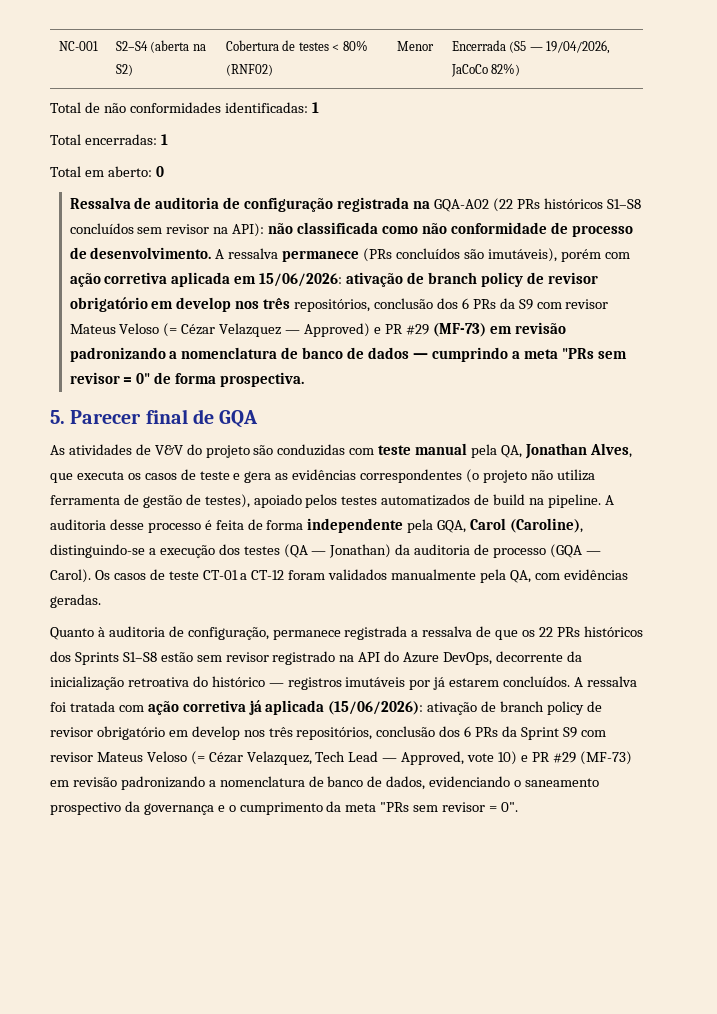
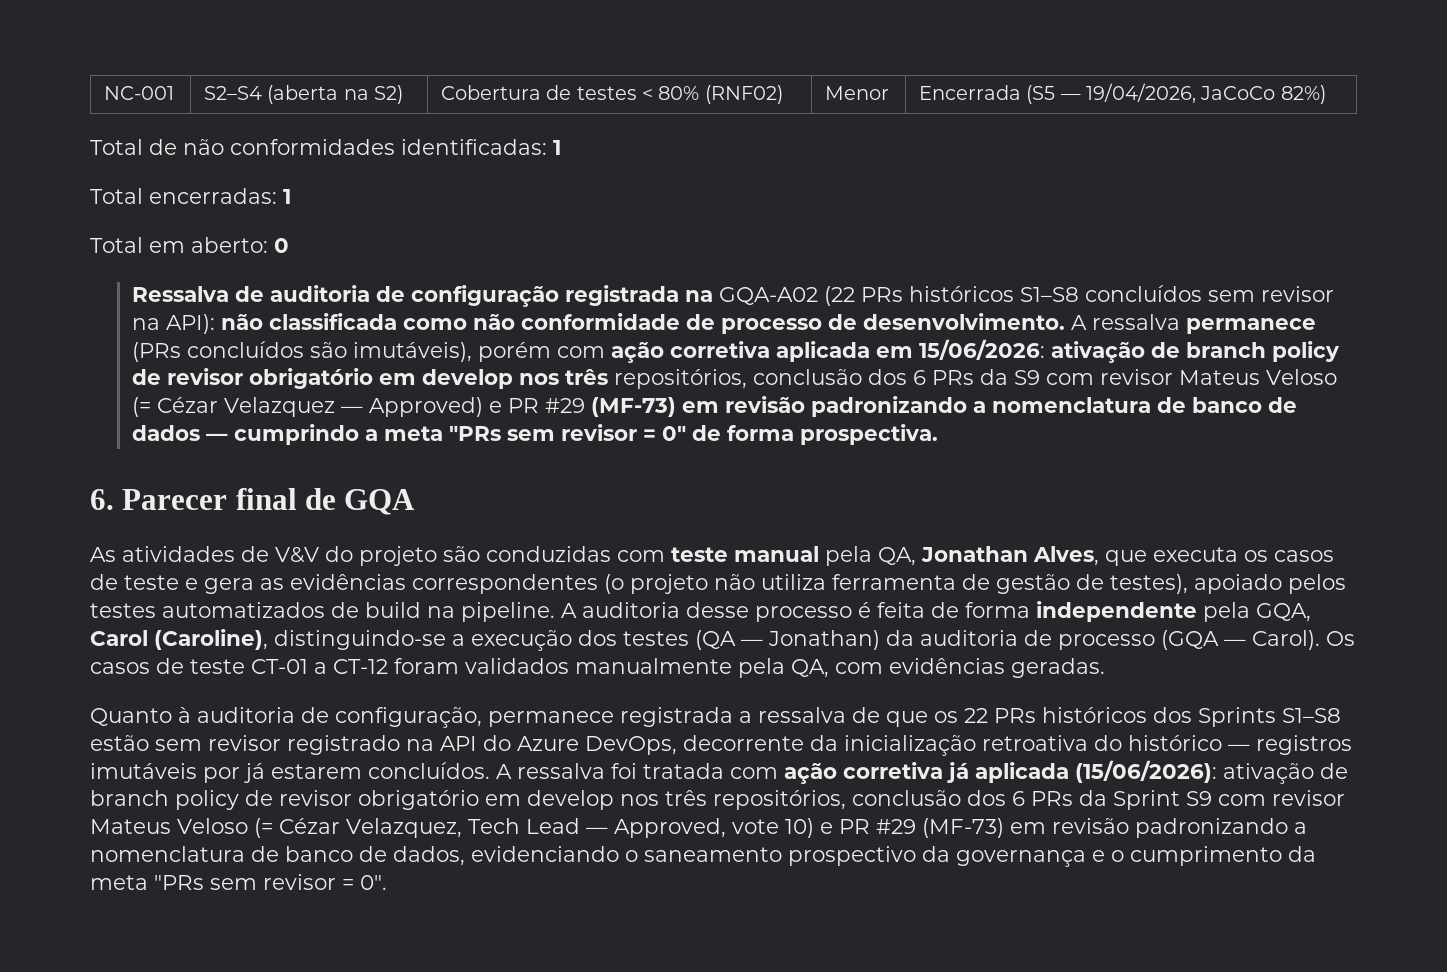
- 5. Parecer final de GQA
+ 6. Parecer final de GQA

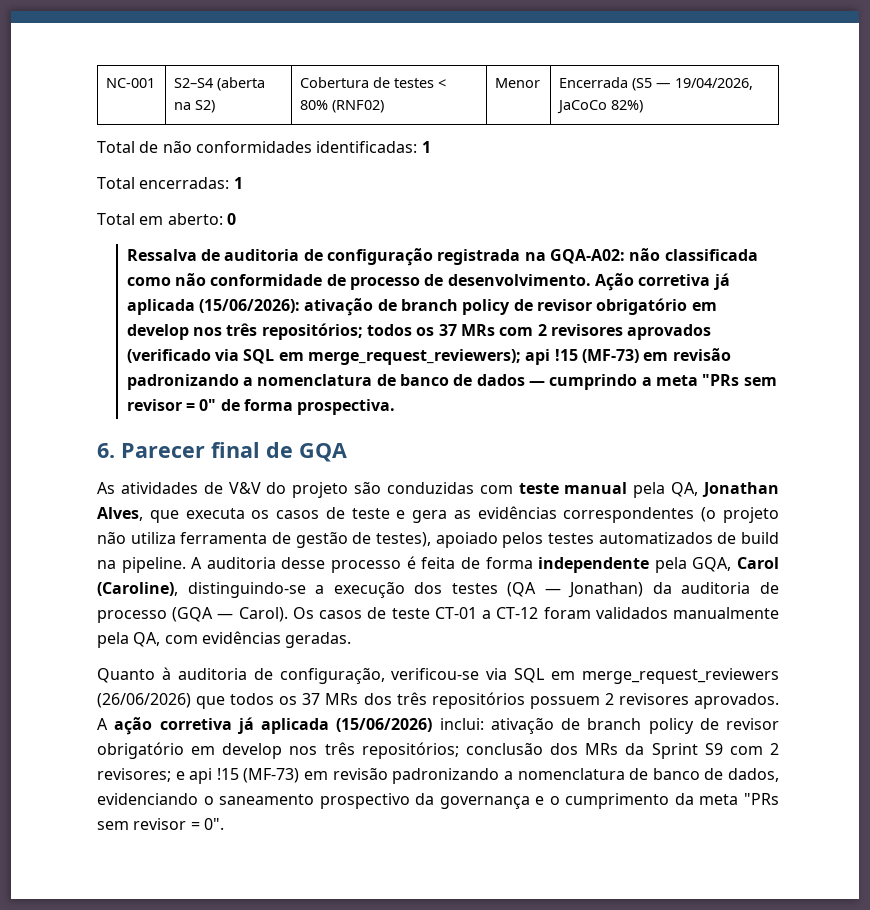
- Ressalva de auditoria de configuração registrada na GQA-A02 (22 PRs históricos S1–S8 concluídos sem revisor na API): não classificada como não conformidade de processo de desenvolvimento.
+ Ressalva de auditoria de configuração registrada na GQA-A02: não classificada como não conformidade de processo de desenvolvimento.
- A ressalva permanece (PRs concluídos são imutáveis), porém com ação corretiva aplicada em 15/06/2026: ativação de branch policy de revisor obrigatório em develop nos três repositórios, conclusão dos 6 PRs da S9 com revisor Mateus Veloso (= Cézar Velazquez — Approved) e PR #29 (MF-73) em revisão padronizando a nomenclatura de banco de dados — cumprindo a meta "PRs sem revisor = 0" de forma prospectiva.
+ Ação corretiva já aplicada (15/06/2026): ativação de branch policy de revisor obrigatório em develop nos três repositórios; todos os 37 MRs com 2 revisores aprovados (verificado via SQL em merge_request_reviewers); api !15 (MF-73) em revisão padronizando a nomenclatura de banco de dados — cumprindo a meta "PRs sem revisor = 0" de forma prospectiva.
- Quanto à auditoria de configuração, permanece registrada a ressalva de que os 22 PRs históricos dos Sprints S1–S8 estão sem revisor registrado na API do Azure DevOps, decorrente da inicialização retroativa do histórico — registros imutáveis por já estarem concluídos. A ressalva foi tratada com ação corretiva já aplicada (15/06/2026): ativação de branch policy de revisor obrigatório em develop nos três repositórios, conclusão dos 6 PRs da Sprint S9 com revisor Mateus Veloso (= Cézar Velazquez, Tech Lead — Approved, vote 10) e PR #29 (MF-73) em revisão padronizando a nomenclatura de banco de dados, evidenciando o saneamento prospectivo da governança e o cumprimento da meta "PRs sem revisor = 0".
+ Quanto à auditoria de configuração, verificou-se via SQL em merge_request_reviewers (26/06/2026) que todos os 37 MRs dos três repositórios possuem 2 revisores aprovados. A ação corretiva já aplicada (15/06/2026) inclui: ativação de branch policy de revisor obrigatório em develop nos três repositórios; conclusão dos MRs da Sprint S9 com 2 revisores; e api !15 (MF-73) em revisão padronizando a nomenclatura de banco de dados, evidenciando o saneamento prospectivo da governança e o cumprimento da meta "PRs sem revisor = 0".

